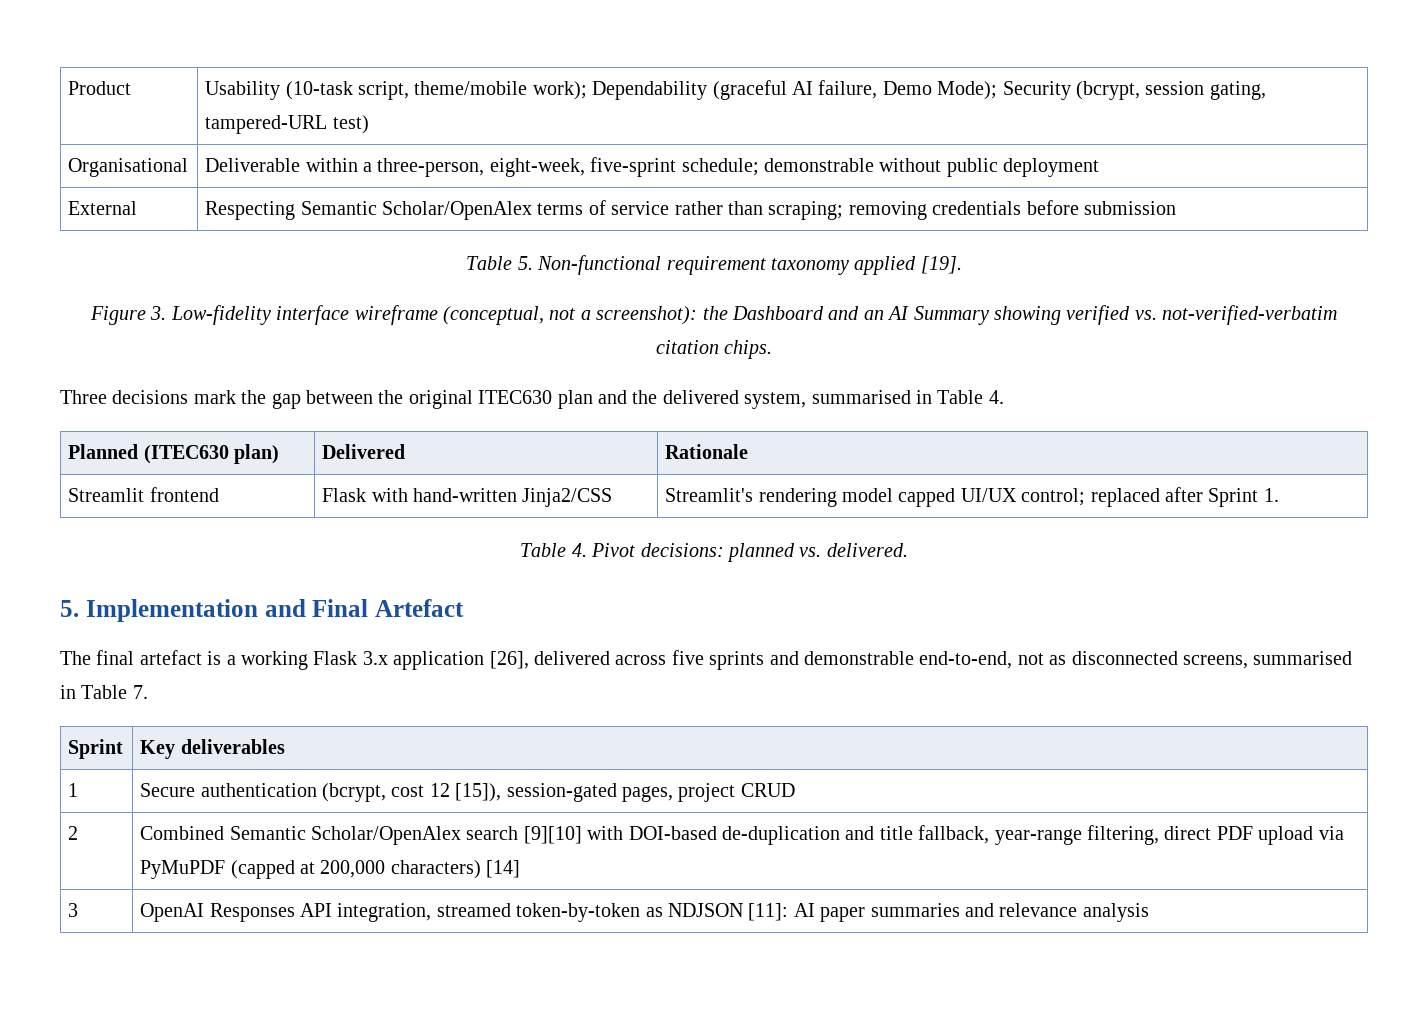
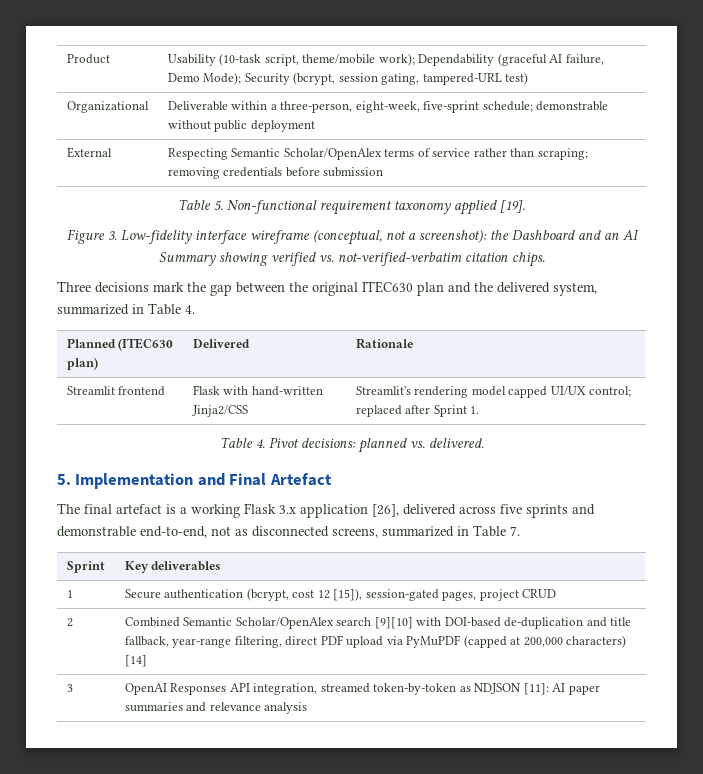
- Organisational | Deliverable within a three-person, eight-week, five-sprint schedule; demonstrable without public deployment
+ Organizational | Deliverable within a three-person, eight-week, five-sprint schedule; demonstrable without public deployment
- Three decisions mark the gap between the original ITEC630 plan and the delivered system, summarised in Table 4.
+ Three decisions mark the gap between the original ITEC630 plan and the delivered system, summarized in Table 4.
- The final artefact is a working Flask 3.x application [26], delivered across five sprints and demonstrable end-to-end, not as disconnected screens, summarised in Table 7.
+ The final artefact is a working Flask 3.x application [26], delivered across five sprints and demonstrable end-to-end, not as disconnected screens, summarized in Table 7.

